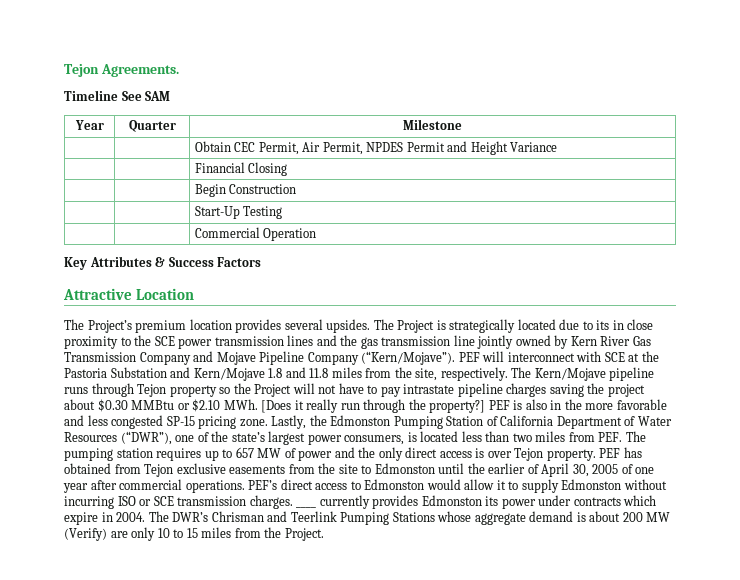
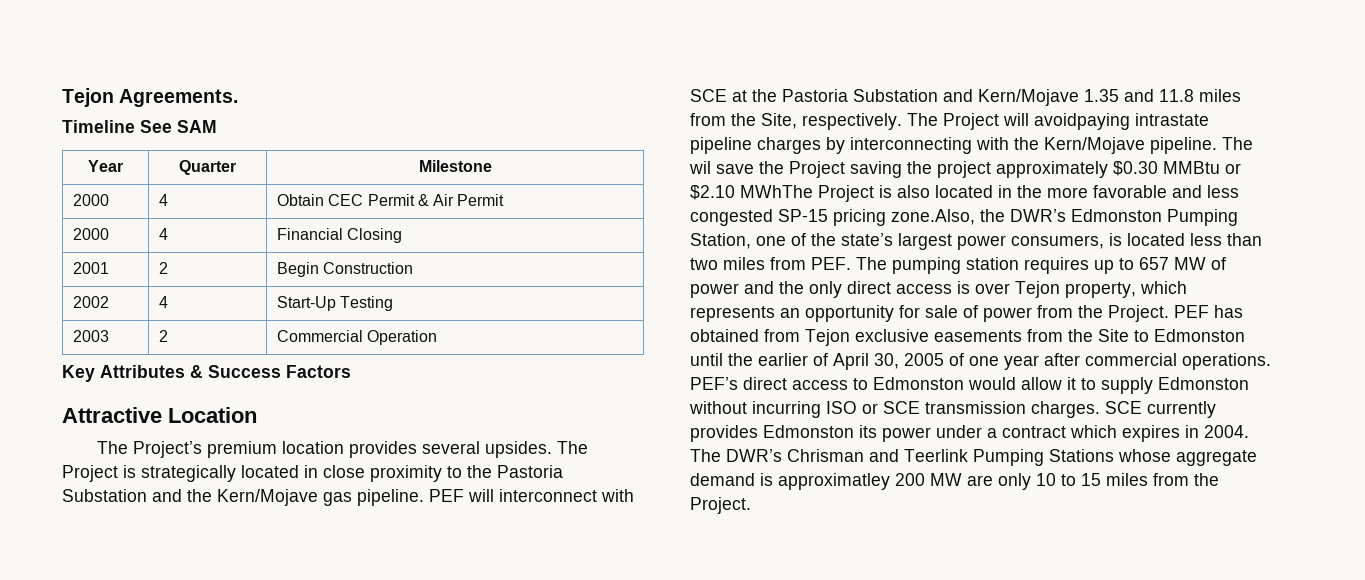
- | | Obtain CEC Permit, Air Permit, NPDES Permit and Height Variance
- | | Financial Closing
+ 2000 | 4 | Obtain CEC Permit & Air Permit
+ 2000 | 4 | Financial Closing
- | | Begin Construction
+ 2001 | 2 | Begin Construction
- | | Start-Up Testing
+ 2002 | 4 | Start-Up Testing
- | | Commercial Operation
+ 2003 | 2 | Commercial Operation
- The Project is strategically located due to its in close proximity to the SCE power transmission lines and the gas transmission line jointly owned by Kern River Gas Transmission Company and Mojave Pipeline Company (“Kern/Mojave”).
+ The Project is strategically located in close proximity to the Pastoria Substation and the Kern/Mojave gas pipeline.
- PEF will interconnect with SCE at the Pastoria Substation and Kern/Mojave 1.8 and 11.8 miles from the site, respectively.
+ PEF will interconnect with SCE at the Pastoria Substation and Kern/Mojave 1.35 and 11.8 miles from the Site, respectively.
- The Kern/Mojave pipeline runs through Tejon property so the Project will not have to pay intrastate pipeline charges saving the project about $0.30 MMBtu or $2.10 MWh. [Does it really run through the property?] PEF is also in the more favorable and less congested SP-15 pricing zone. Lastly, the Edmonston Pumping Station of California Department of Water Resources (“DWR”), one of the state’s largest power consumers, is located less than two miles from PEF. The pumping station requires up to 657 MW of power and the only direct access is over Tejon property.
+ The Project will avoidpaying intrastate pipeline charges by interconnecting with the Kern/Mojave pipeline. The wil save the Project saving the project approximately $0.30 MMBtu or $2.10 MWhThe Project is also located in the more favorable and less congested SP-15 pricing zone.Also, the DWR’s Edmonston Pumping Station, one of the state’s largest power consumers, is located less than two miles from PEF. The pumping station requires up to 657 MW of power and the only direct access is over Tejon property, which represents an opportunity for sale of power from the Project.
- PEF has obtained from Tejon exclusive easements from the site to Edmonston until the earlier of April 30, 2005 of one year after commercial operations.
+ PEF has obtained from Tejon exclusive easements from the Site to Edmonston until the earlier of April 30, 2005 of one year after commercial operations.
- ____ currently provides Edmonston its power under contracts which expire in 2004.
+ SCE currently provides Edmonston its power under a contract which expires in 2004.
- The DWR’s Chrisman and Teerlink Pumping Stations whose aggregate demand is about 200 MW (Verify) are only 10 to 15 miles from the Project.
+ The DWR’s Chrisman and Teerlink Pumping Stations whose aggregate demand is approximatley 200 MW are only 10 to 15 miles from the Project.

